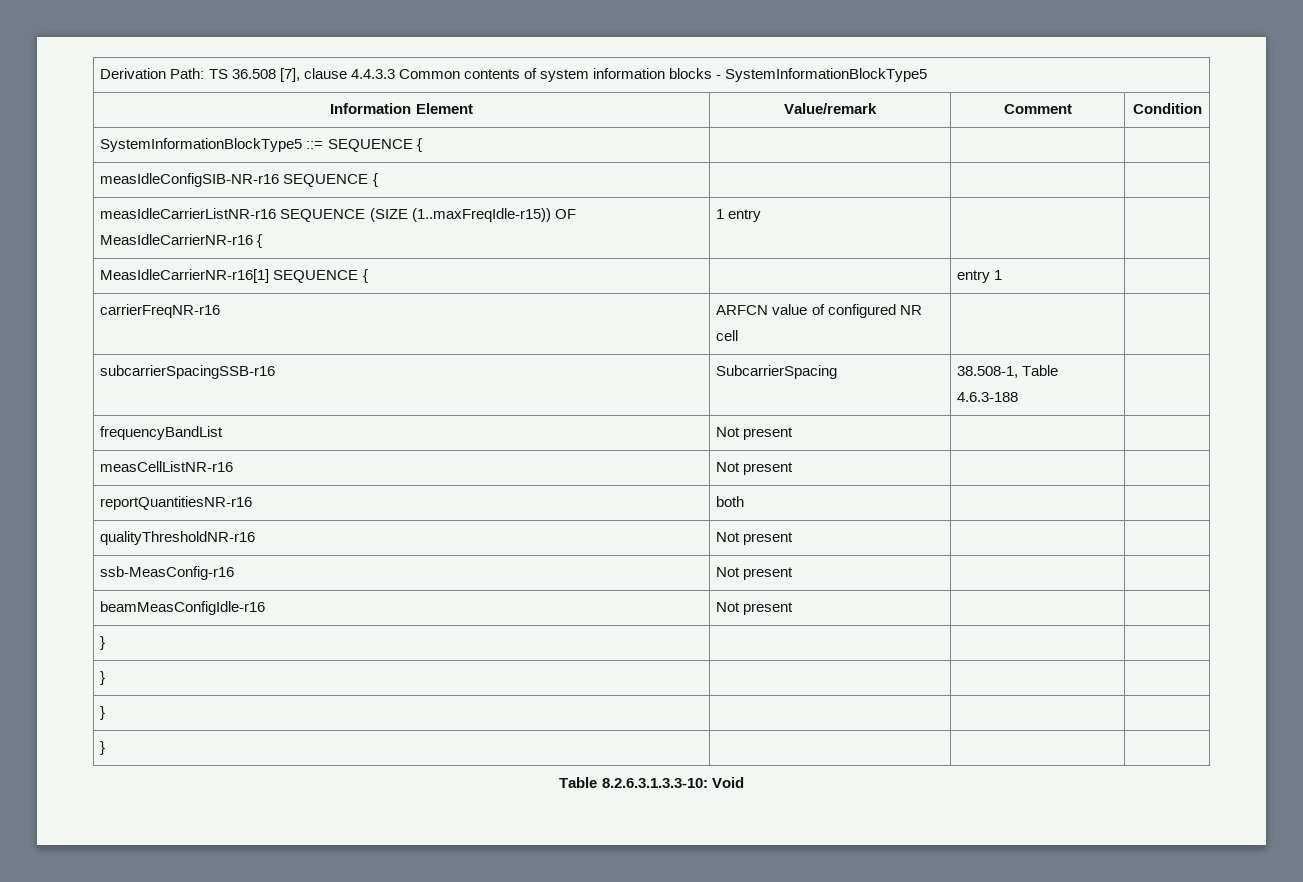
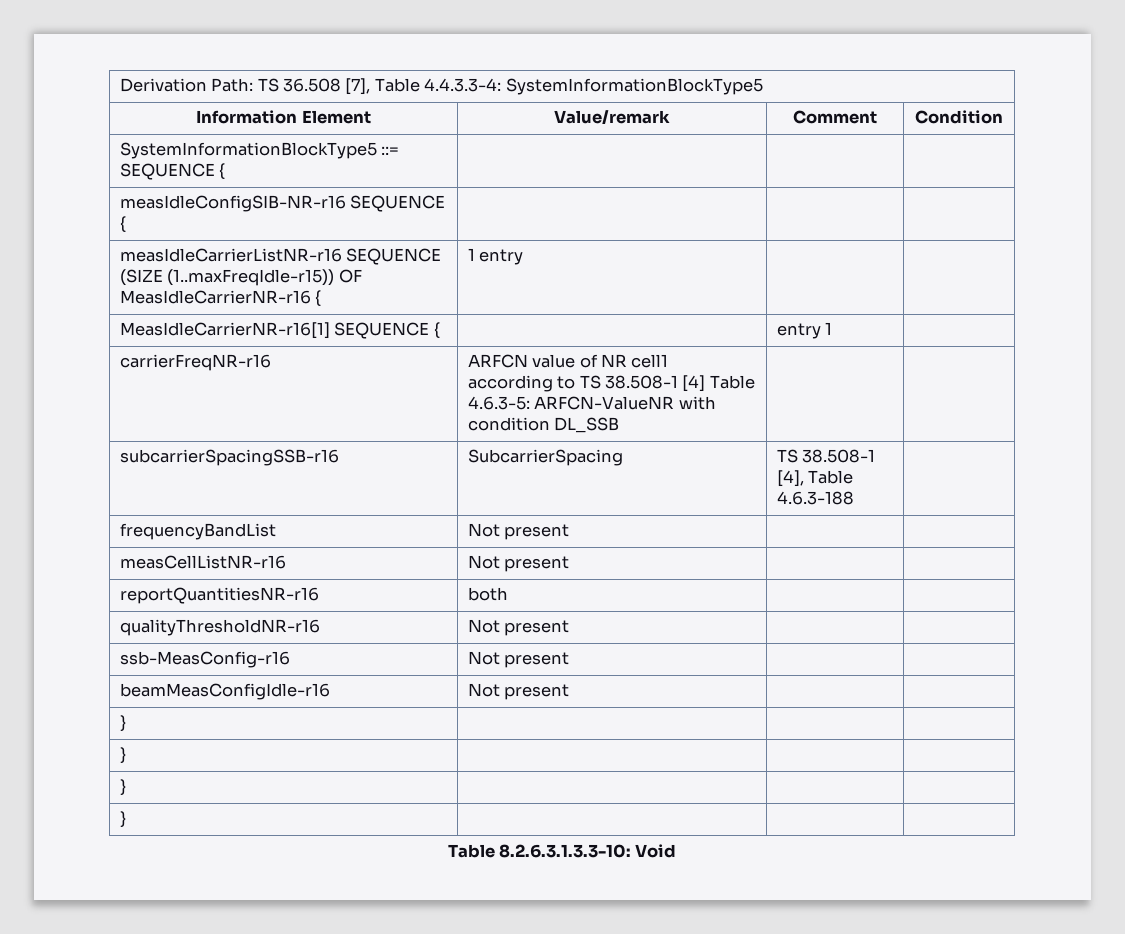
- Derivation Path: TS 36.508 [7], clause 4.4.3.3 Common contents of system information blocks - SystemInformationBlockType5
+ Derivation Path: TS 36.508 [7], Table 4.4.3.3-4: SystemInformationBlockType5
- carrierFreqNR-r16 | ARFCN value of configured NR cell | |
+ carrierFreqNR-r16 | ARFCN value of NR cell1 according to TS 38.508-1 [4] Table 4.6.3-5: ARFCN-ValueNR with condition DL_SSB | |
- subcarrierSpacingSSB-r16 | SubcarrierSpacing | 38.508-1, Table 4.6.3-188 |
+ subcarrierSpacingSSB-r16 | SubcarrierSpacing | TS 38.508-1 [4], Table 4.6.3-188 |

